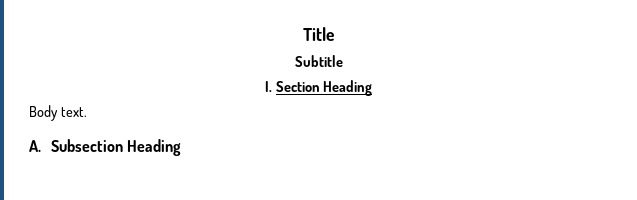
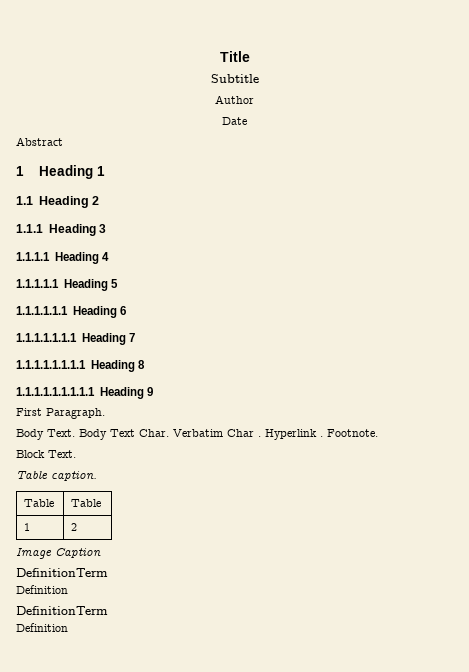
- I. Section Heading
- Body text.
- A. Subsection Heading
+ Author
+ Date
+ Abstract
+ 1 Heading 1
+ 1.1 Heading 2
+ 1.1.1 Heading 3
+ 1.1.1.1 Heading 4
+ 1.1.1.1.1 Heading 5
+ 1.1.1.1.1.1 Heading 6
+ 1.1.1.1.1.1.1 Heading 7
+ 1.1.1.1.1.1.1.1 Heading 8
+ 1.1.1.1.1.1.1.1.1 Heading 9
+ First Paragraph.
+ Body Text. Body Text Char. Verbatim Char . Hyperlink . Footnote.
+ Block Text.
+ Table caption.
+ Table | Table
+ 1 | 2
+ Image Caption
+ DefinitionTerm
+ Definition
+ DefinitionTerm
+ Definition

